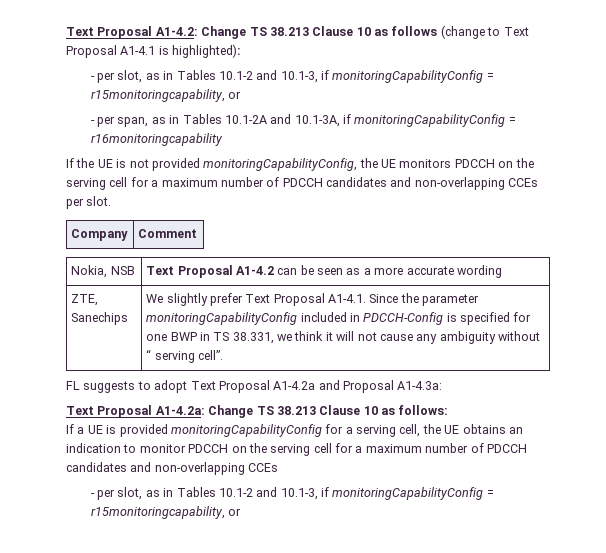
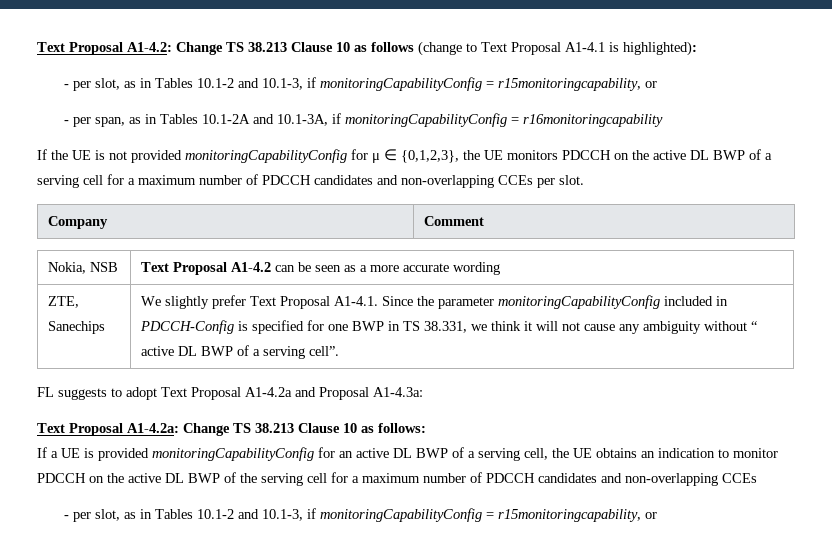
- If the UE is not provided monitoringCapabilityConfig, the UE monitors PDCCH on the serving cell for a maximum number of PDCCH candidates and non-overlapping CCEs per slot.
+ If the UE is not provided monitoringCapabilityConfig for μ ∈ {0,1,2,3}, the UE monitors PDCCH on the active DL BWP of a serving cell for a maximum number of PDCCH candidates and non-overlapping CCEs per slot.
- ZTE, Sanechips | We slightly prefer Text Proposal A1-4.1. Since the parameter monitoringCapabilityConfig included in PDCCH-Config is specified for one BWP in TS 38.331, we think it will not cause any ambiguity without “ serving cell”.
+ ZTE, Sanechips | We slightly prefer Text Proposal A1-4.1. Since the parameter monitoringCapabilityConfig included in PDCCH-Config is specified for one BWP in TS 38.331, we think it will not cause any ambiguity without “ active DL BWP of a serving cell”.
- If a UE is provided monitoringCapabilityConfig for a serving cell, the UE obtains an indication to monitor PDCCH on the serving cell for a maximum number of PDCCH candidates and non-overlapping CCEs
+ If a UE is provided monitoringCapabilityConfig for an active DL BWP of a serving cell, the UE obtains an indication to monitor PDCCH on the active DL BWP of the serving cell for a maximum number of PDCCH candidates and non-overlapping CCEs

